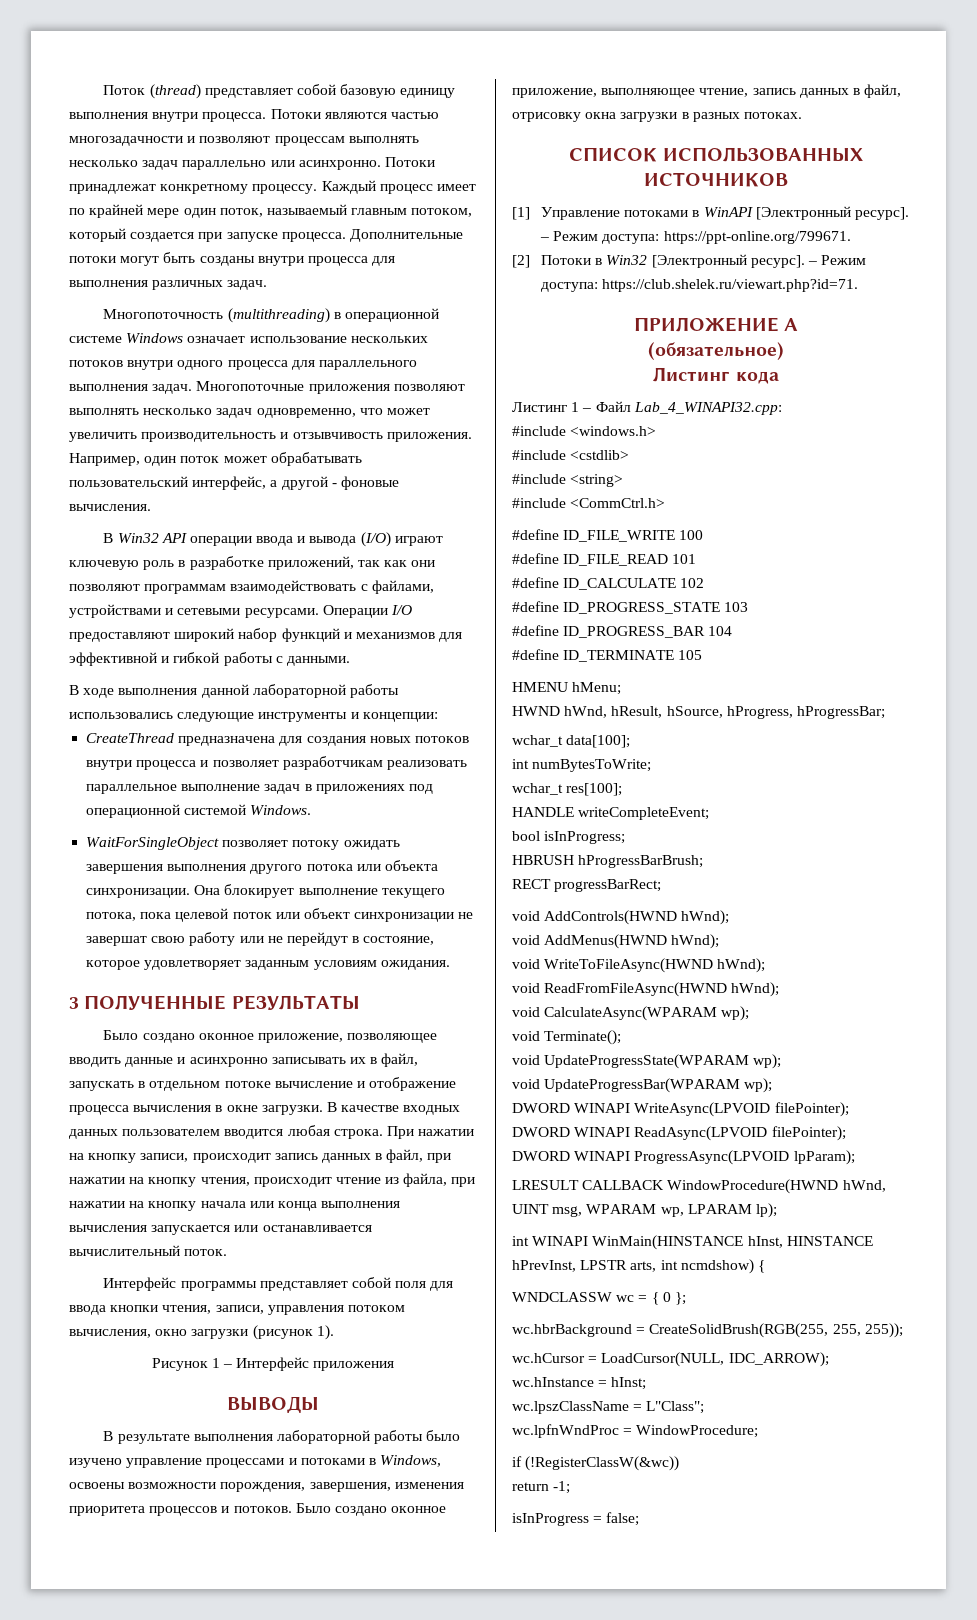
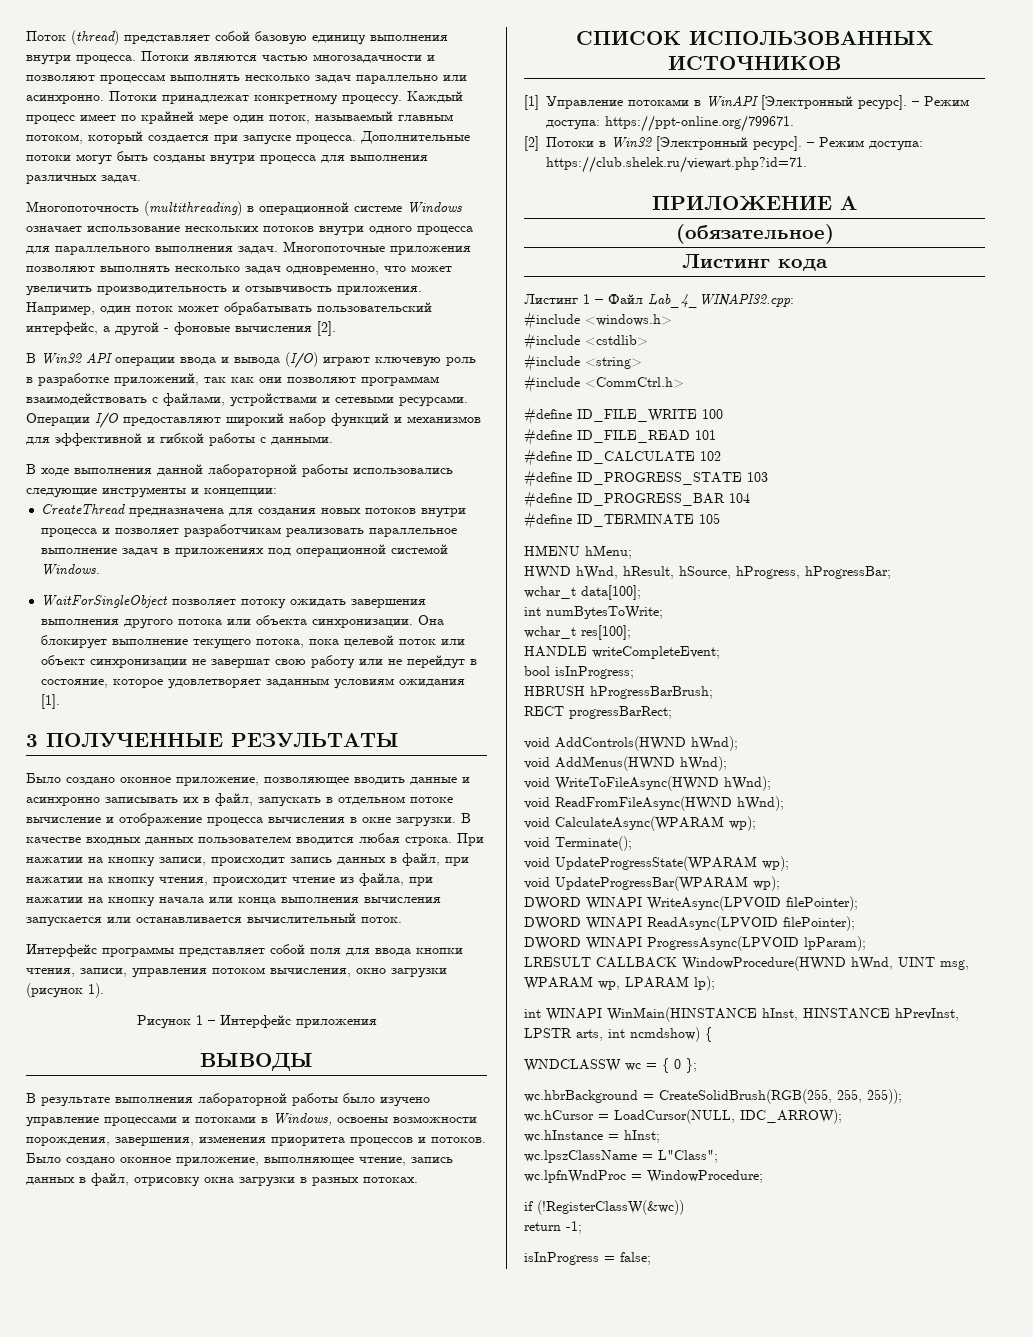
- Например, один поток может обрабатывать пользовательский интерфейс, а другой - фоновые вычисления.
+ Например, один поток может обрабатывать пользовательский интерфейс, а другой - фоновые вычисления [2].
- Она блокирует выполнение текущего потока, пока целевой поток или объект синхронизации не завершат свою работу или не перейдут в состояние, которое удовлетворяет заданным условиям ожидания.
+ Она блокирует выполнение текущего потока, пока целевой поток или объект синхронизации не завершат свою работу или не перейдут в состояние, которое удовлетворяет заданным условиям ожидания [1].

